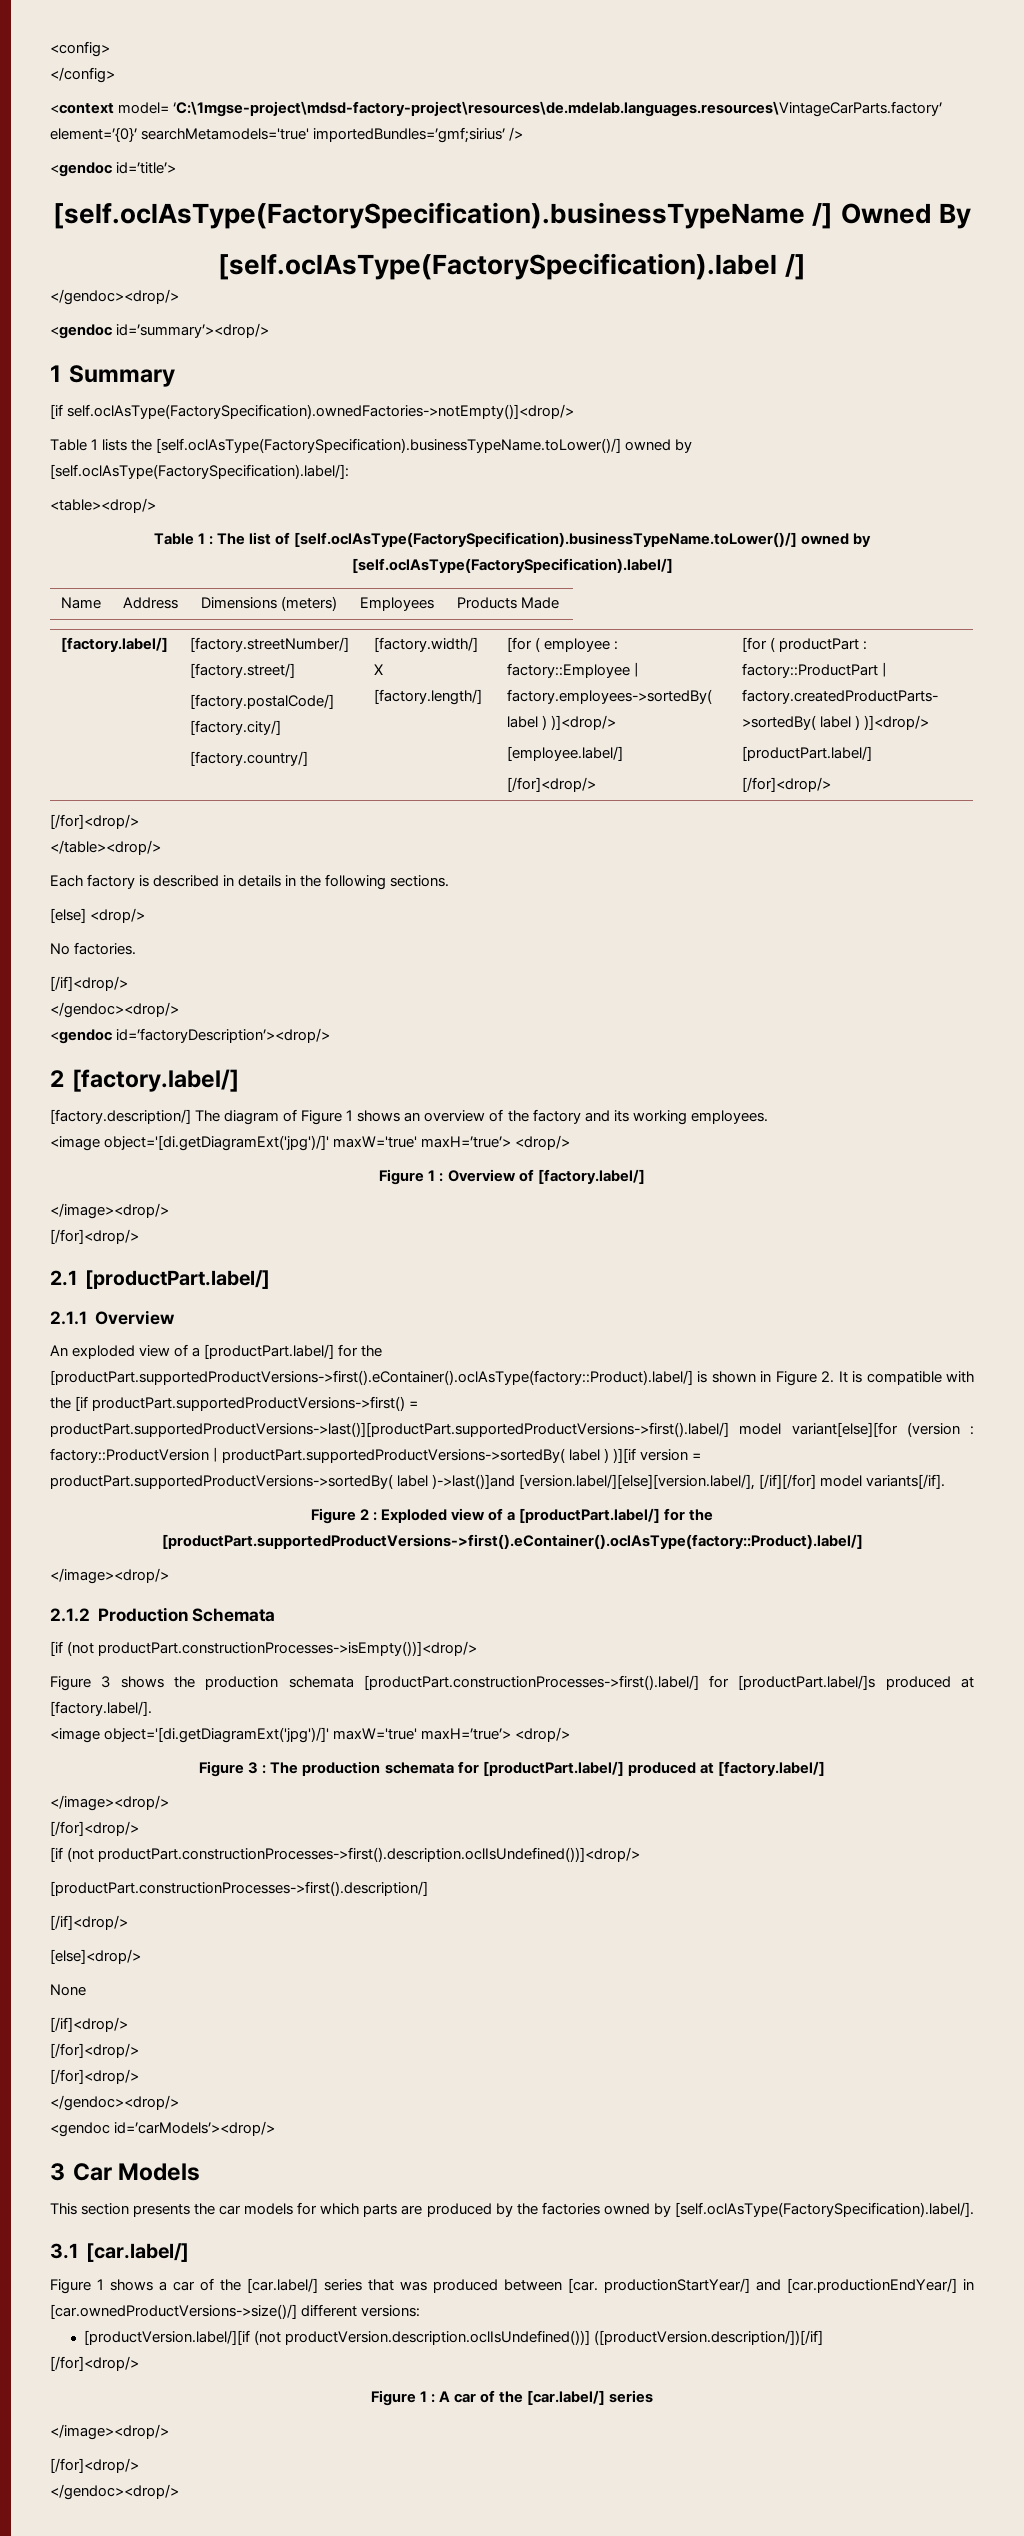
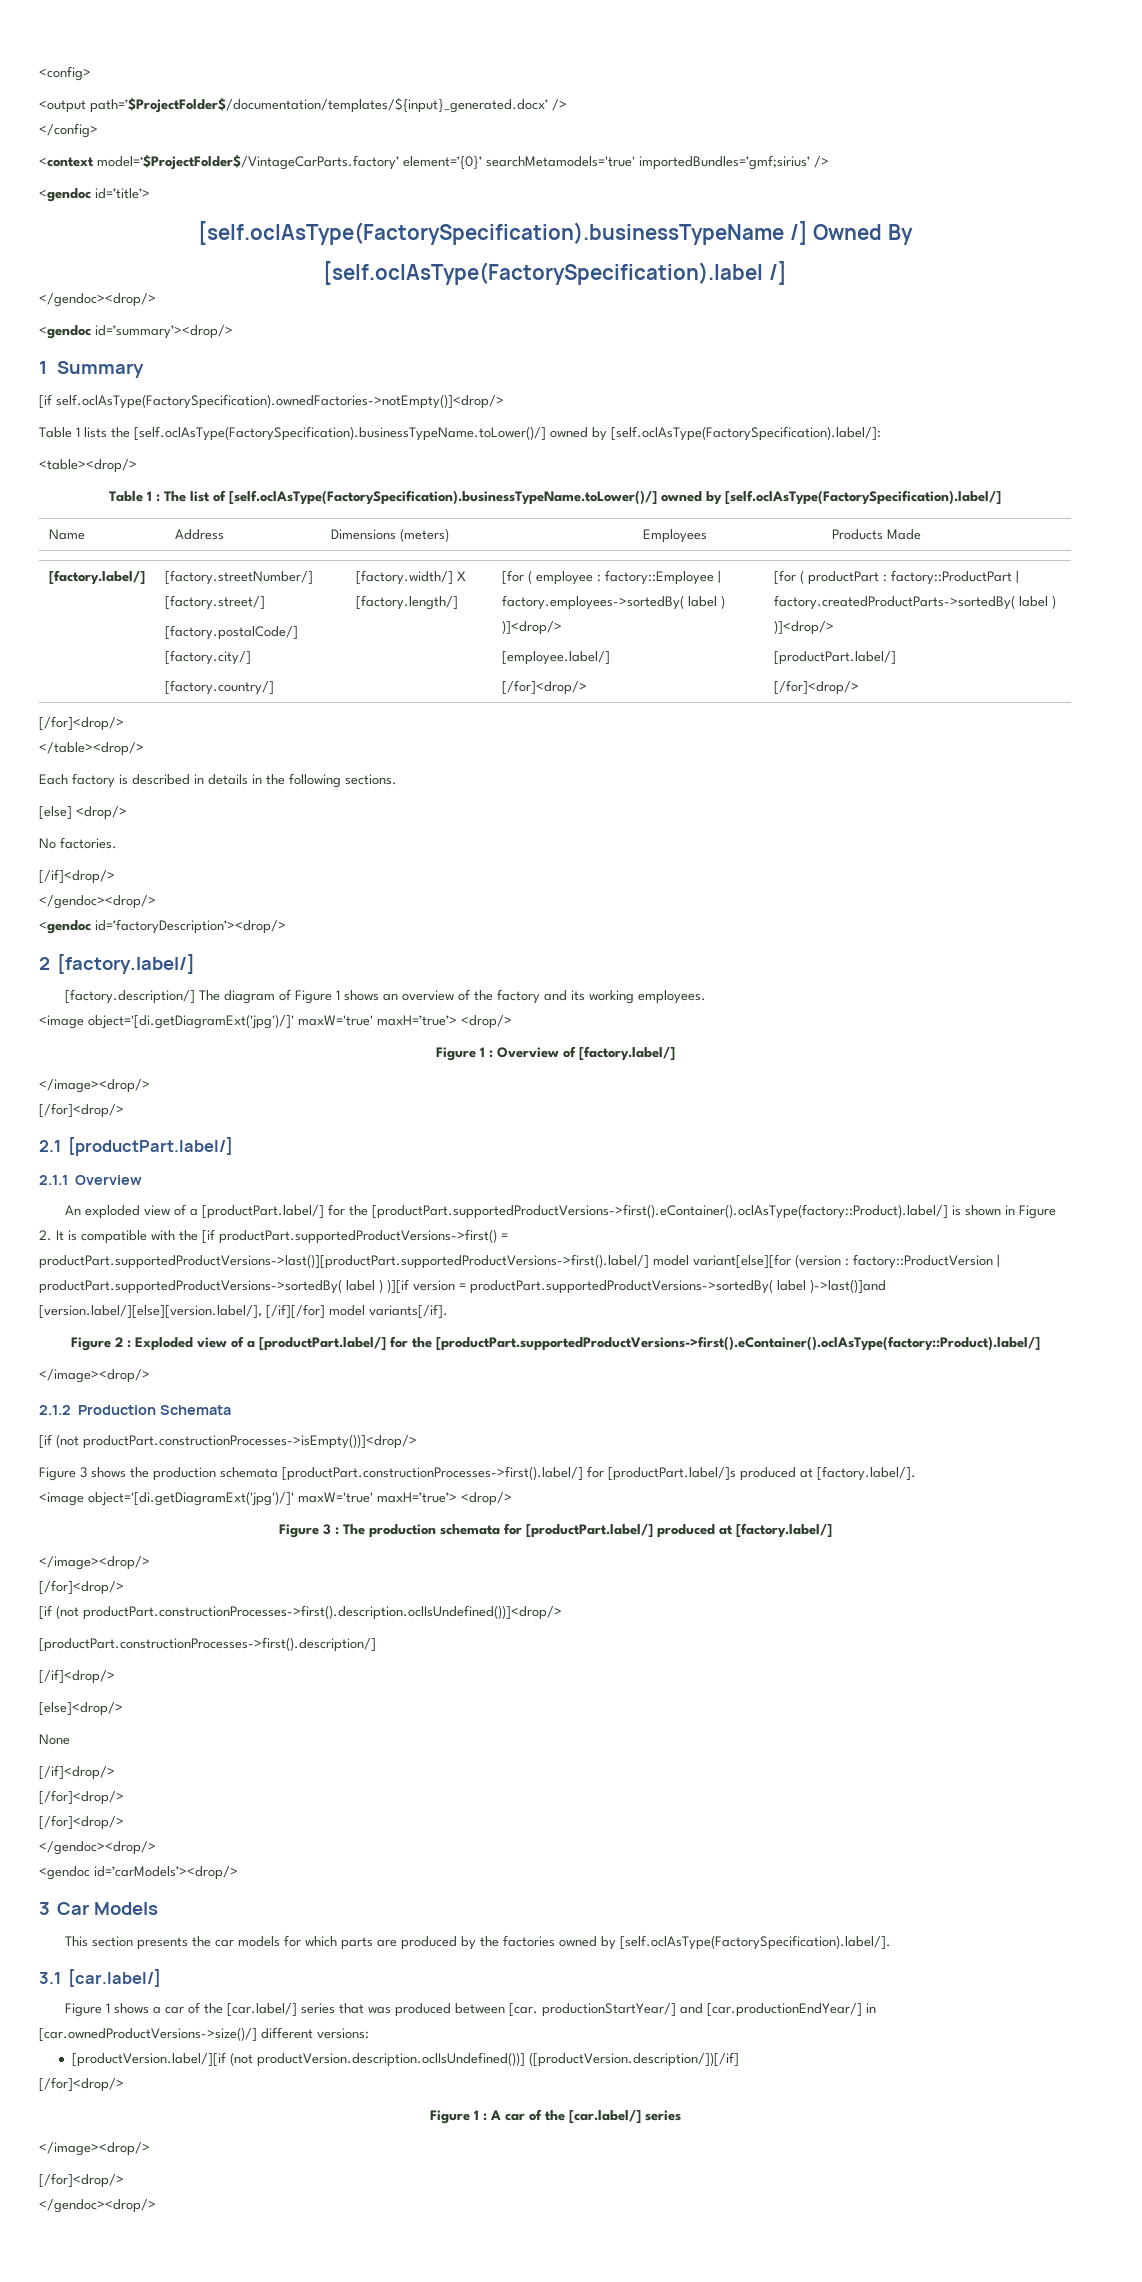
+ <output path=’$ProjectFolder$/documentation/templates/${input}_generated.docx’ />
- <context model= ‘C:\1mgse-project\mdsd-factory-project\resources\de.mdelab.languages.resources\VintageCarParts.factory’ element=’{0}’ searchMetamodels='true' importedBundles=’gmf;sirius’ />
+ <context model=‘$ProjectFolder$/VintageCarParts.factory’ element=’{0}’ searchMetamodels='true' importedBundles=’gmf;sirius’ />

